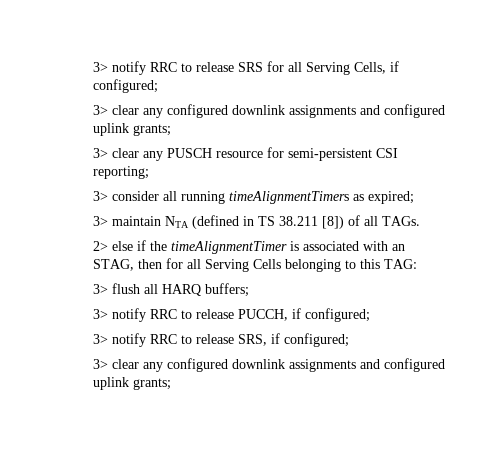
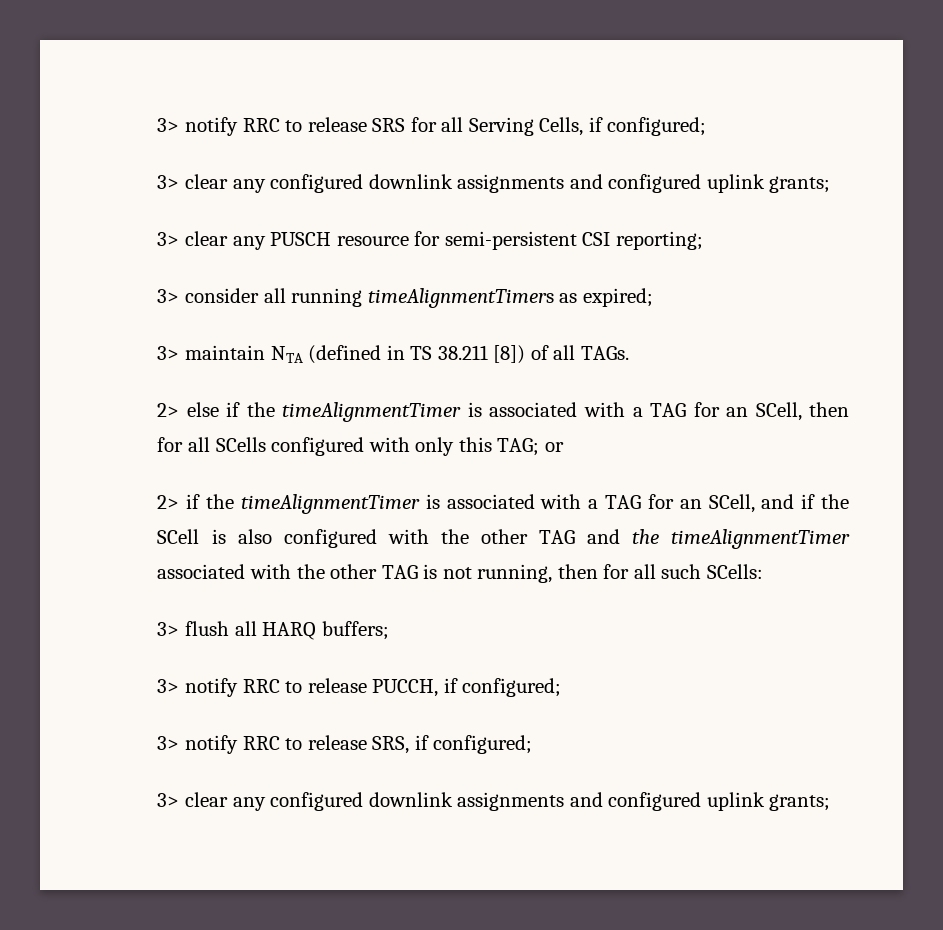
- 2> else if the timeAlignmentTimer is associated with an STAG, then for all Serving Cells belonging to this TAG:
+ 2> else if the timeAlignmentTimer is associated with a TAG for an SCell, then for all SCells configured with only this TAG; or
+ 2> if the timeAlignmentTimer is associated with a TAG for an SCell, and if the SCell is also configured with the other TAG and the timeAlignmentTimer associated with the other TAG is not running, then for all such SCells:

